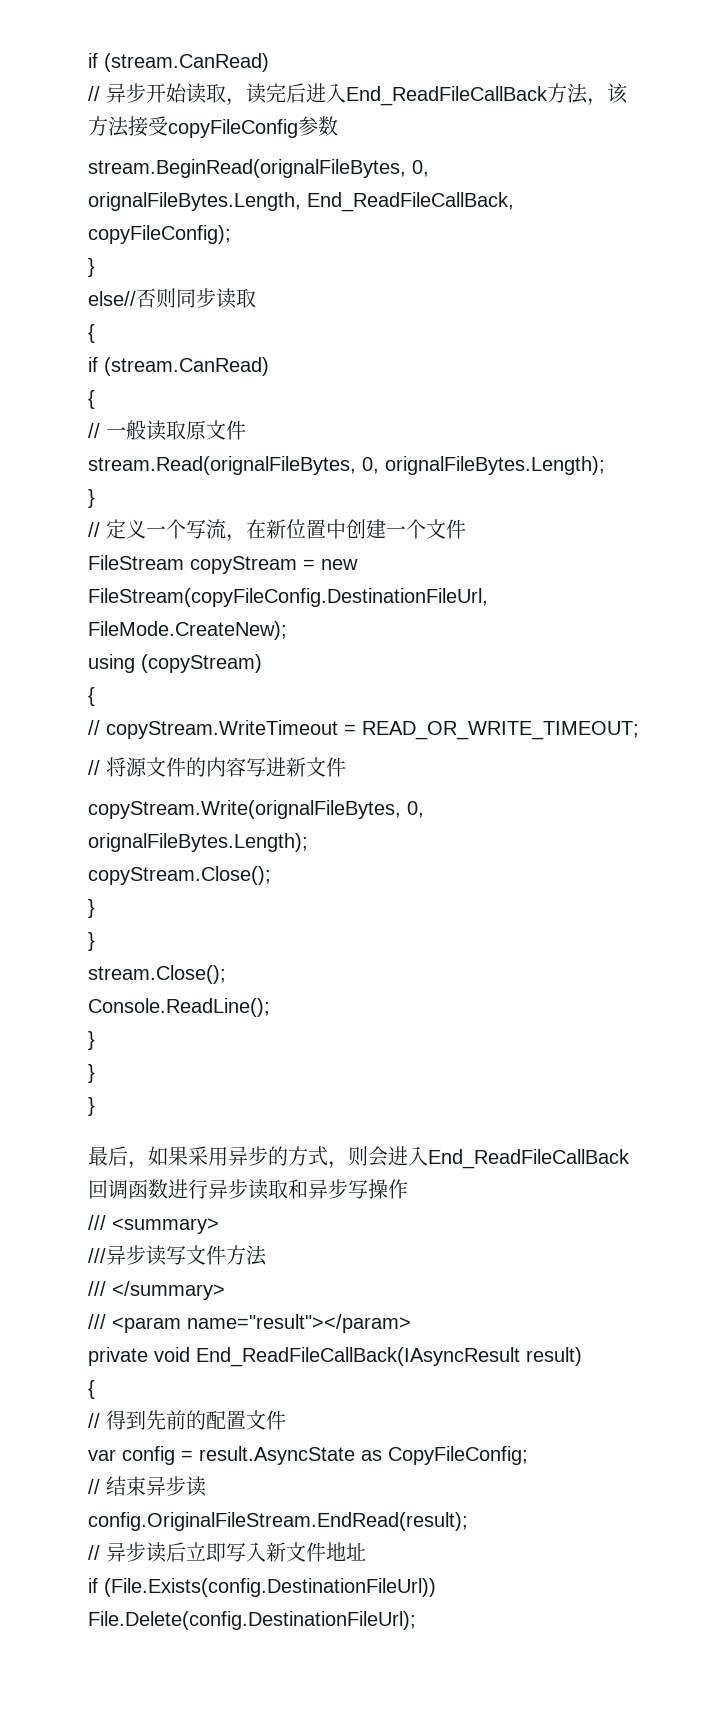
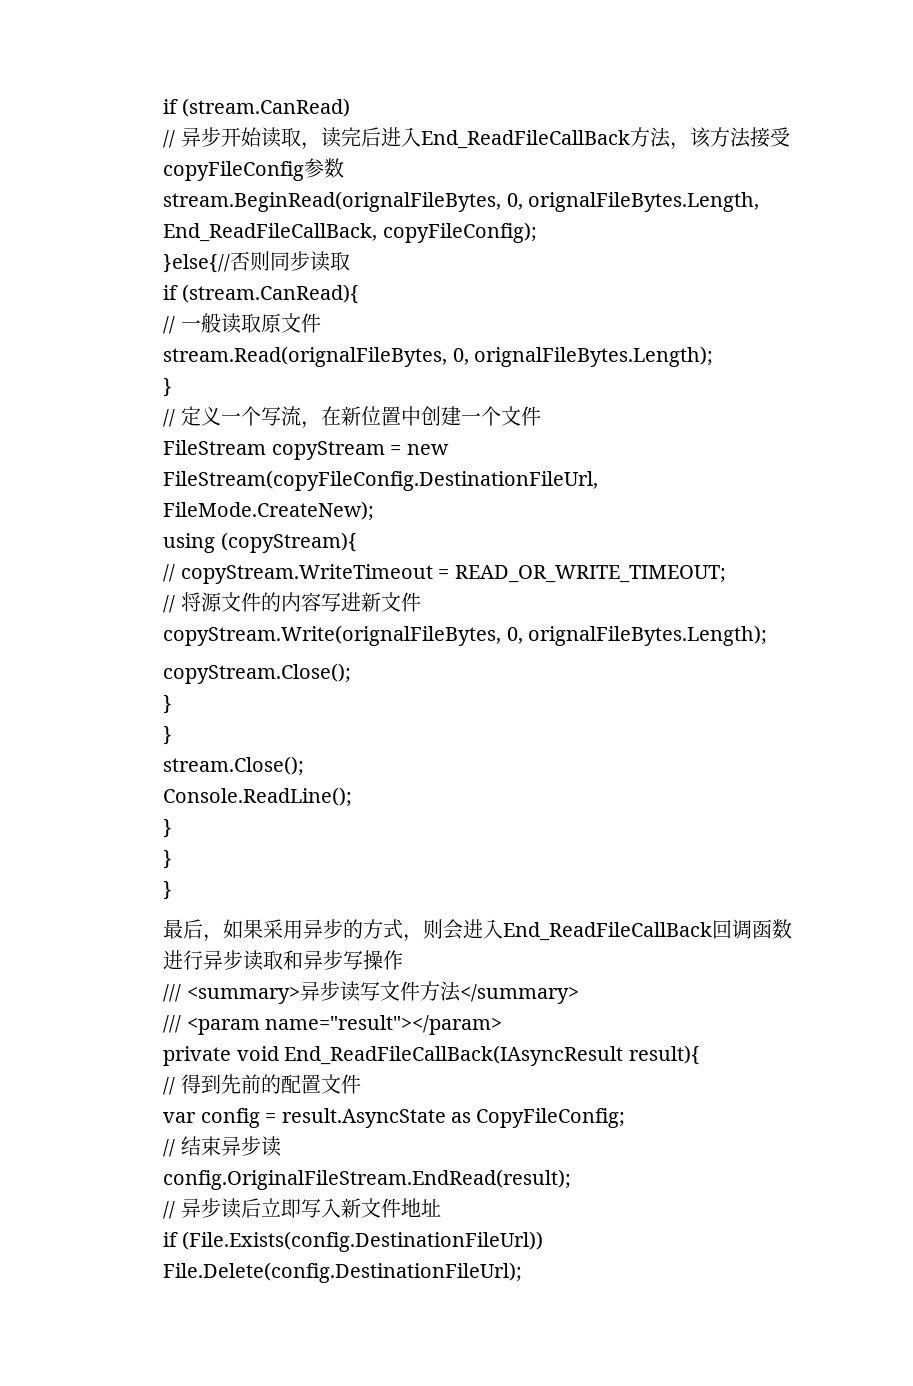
  stream.BeginRead(orignalFileBytes, 0, orignalFileBytes.Length, End_ReadFileCallBack, copyFileConfig);
- }
- else//否则同步读取
- {
- if (stream.CanRead)
- {
+ }else{//否则同步读取
+ if (stream.CanRead){
- using (copyStream)
- {
+ using (copyStream){
- /// <summary>
- ///异步读写文件方法
- /// </summary>
+ /// <summary>异步读写文件方法</summary>
- private void End_ReadFileCallBack(IAsyncResult result)
- {
+ private void End_ReadFileCallBack(IAsyncResult result){

